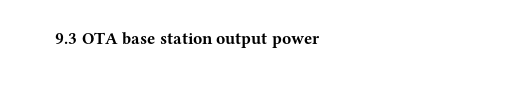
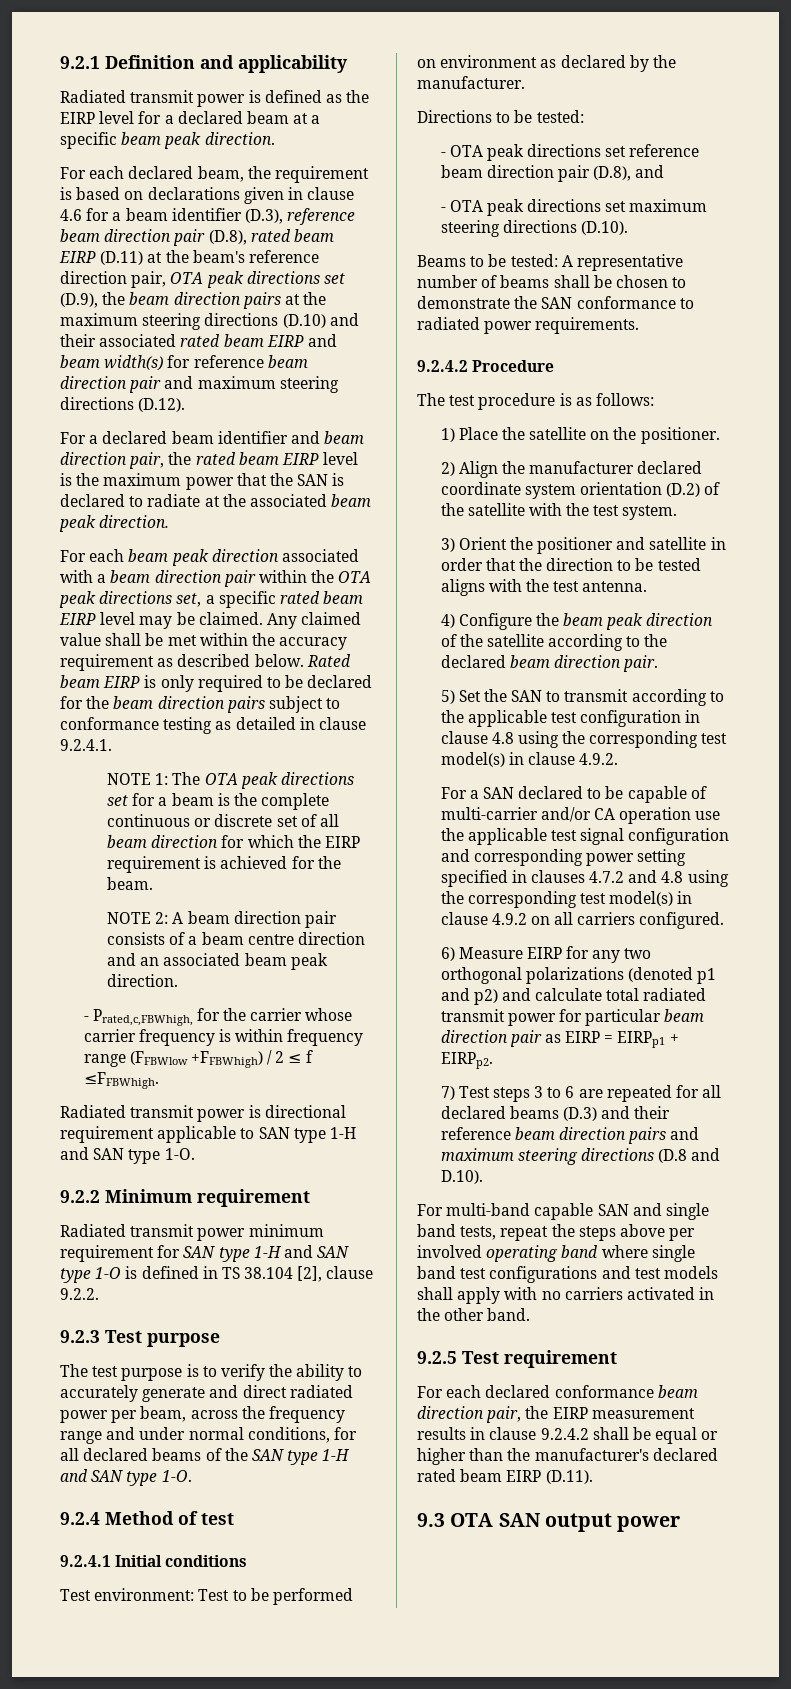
- 9.3 OTA base station output power
+ 9.2.1 Definition and applicability
+ Radiated transmit power is defined as the EIRP level for a declared beam at a specific beam peak direction.
+ For each declared beam, the requirement is based on declarations given in clause 4.6 for a beam identifier (D.3), reference beam direction pair (D.8), rated beam EIRP (D.11) at the beam's reference direction pair, OTA peak directions set (D.9), the beam direction pairs at the maximum steering directions (D.10) and their associated rated beam EIRP and beam width(s) for reference beam direction pair and maximum steering directions (D.12).
+ For a declared beam identifier and beam direction pair, the rated beam EIRP level is the maximum power that the SAN is declared to radiate at the associated beam peak direction.
+ For each beam peak direction associated with a beam direction pair within the OTA peak directions set, a specific rated beam EIRP level may be claimed. Any claimed value shall be met within the accuracy requirement as described below. Rated beam EIRP is only required to be declared for the beam direction pairs subject to conformance testing as detailed in clause 9.2.4.1.
+ NOTE 1: The OTA peak directions set for a beam is the complete continuous or discrete set of all beam direction for which the EIRP requirement is achieved for the beam.
+ NOTE 2: A beam direction pair consists of a beam centre direction and an associated beam peak direction.
+ - Prated,c,FBWhigh, for the carrier whose carrier frequency is within frequency range (FFBWlow +FFBWhigh) / 2 ≤ f ≤FFBWhigh.
+ Radiated transmit power is directional requirement applicable to SAN type 1-H and SAN type 1-O.
+ 9.2.2 Minimum requirement
+ Radiated transmit power minimum requirement for SAN type 1-H and SAN type 1-O is defined in TS 38.104 [2], clause 9.2.2.
+ 9.2.3 Test purpose
+ The test purpose is to verify the ability to accurately generate and direct radiated power per beam, across the frequency range and under normal conditions, for all declared beams of the SAN type 1-H and SAN type 1-O.
+ 9.2.4 Method of test
+ 9.2.4.1 Initial conditions
+ Test environment: Test to be performed on environment as declared by the manufacturer.
+ Directions to be tested:
+ - OTA peak directions set reference beam direction pair (D.8), and
+ - OTA peak directions set maximum steering directions (D.10).
+ Beams to be tested: A representative number of beams shall be chosen to demonstrate the SAN conformance to radiated power requirements.
+ 9.2.4.2 Procedure
+ The test procedure is as follows:
+ 1) Place the satellite on the positioner.
+ 2) Align the manufacturer declared coordinate system orientation (D.2) of the satellite with the test system.
+ 3) Orient the positioner and satellite in order that the direction to be tested aligns with the test antenna.
+ 4) Configure the beam peak direction of the satellite according to the declared beam direction pair.
+ 5) Set the SAN to transmit according to the applicable test configuration in clause 4.8 using the corresponding test model(s) in clause 4.9.2.
+ For a SAN declared to be capable of multi-carrier and/or CA operation use the applicable test signal configuration and corresponding power setting specified in clauses 4.7.2 and 4.8 using the corresponding test model(s) in clause 4.9.2 on all carriers configured.
+ 6) Measure EIRP for any two orthogonal polarizations (denoted p1 and p2) and calculate total radiated transmit power for particular beam direction pair as EIRP = EIRPp1 + EIRPp2.
+ 7) Test steps 3 to 6 are repeated for all declared beams (D.3) and their reference beam direction pairs and maximum steering directions (D.8 and D.10).
+ For multi-band capable SAN and single band tests, repeat the steps above per involved operating band where single band test configurations and test models shall apply with no carriers activated in the other band.
+ 9.2.5 Test requirement
+ For each declared conformance beam direction pair, the EIRP measurement results in clause 9.2.4.2 shall be equal or higher than the manufacturer's declared rated beam EIRP (D.11).
+ 9.3 OTA SAN output power

